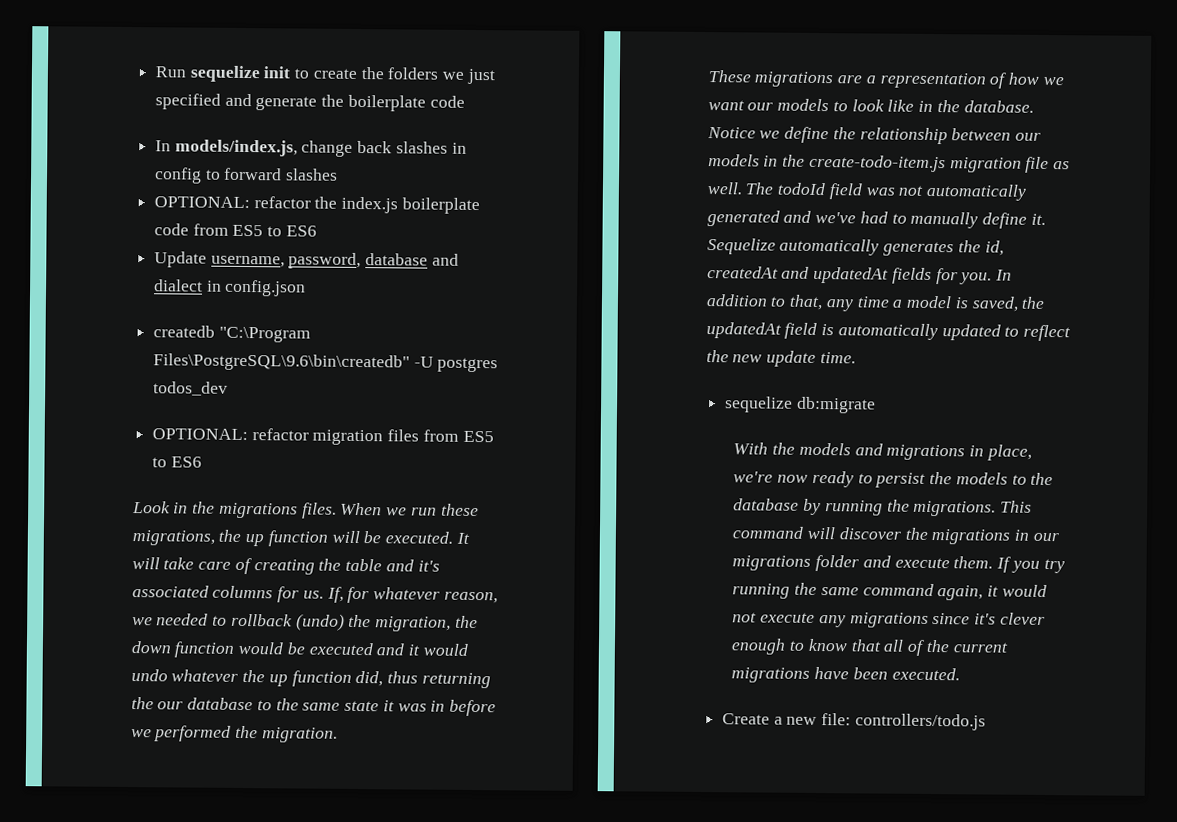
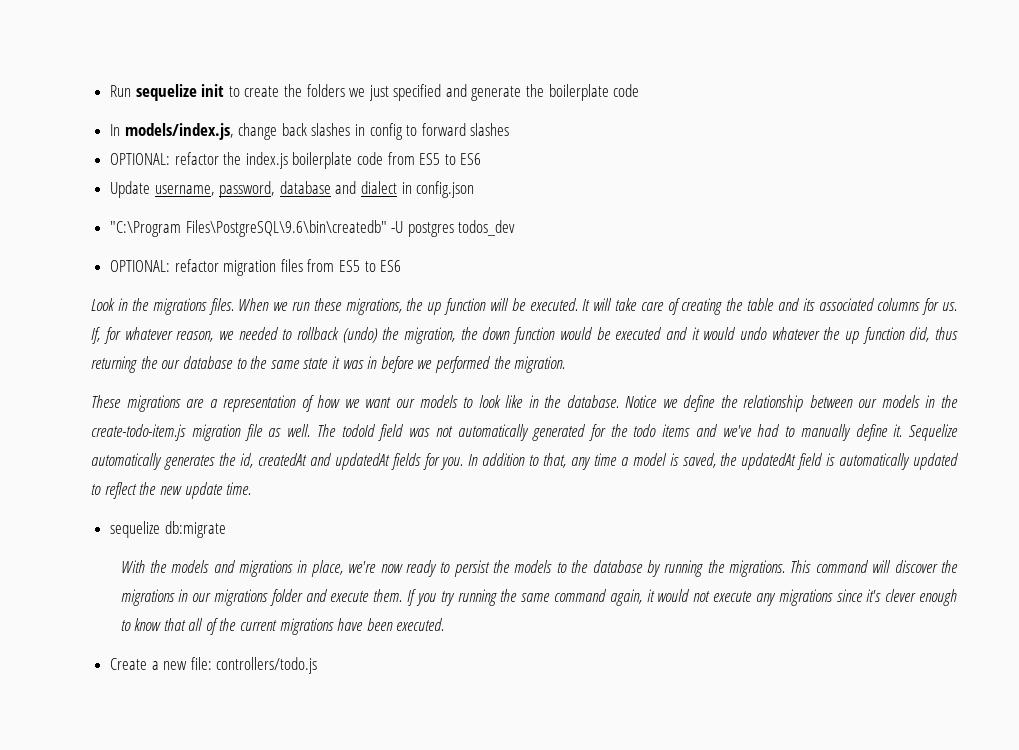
- createdb "C:\Program Files\PostgreSQL\9.6\bin\createdb" -U postgres todos_dev
+ "C:\Program Files\PostgreSQL\9.6\bin\createdb" -U postgres todos_dev
- It will take care of creating the table and it's associated columns for us.
+ It will take care of creating the table and its associated columns for us.
- The todoId field was not automatically generated and we've had to manually define it.
+ The todoId field was not automatically generated for the todo items and we've had to manually define it.

